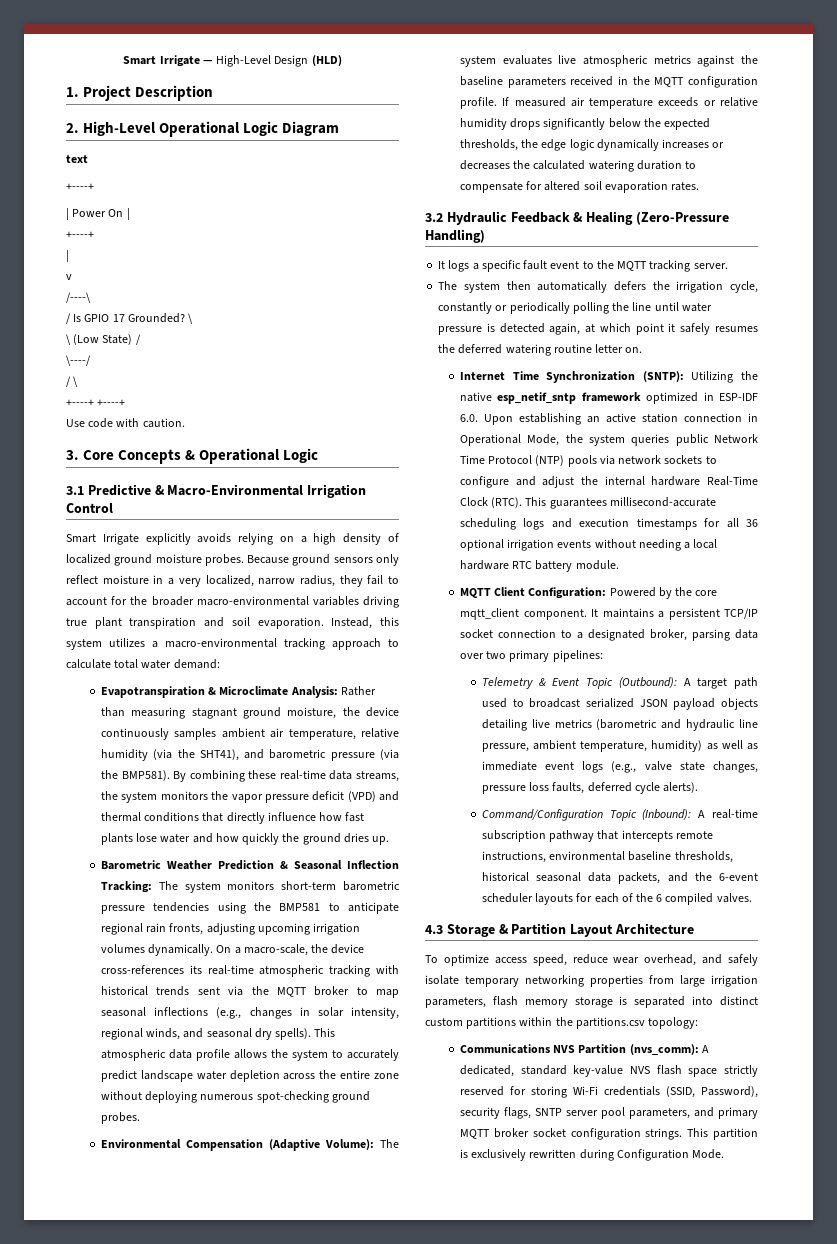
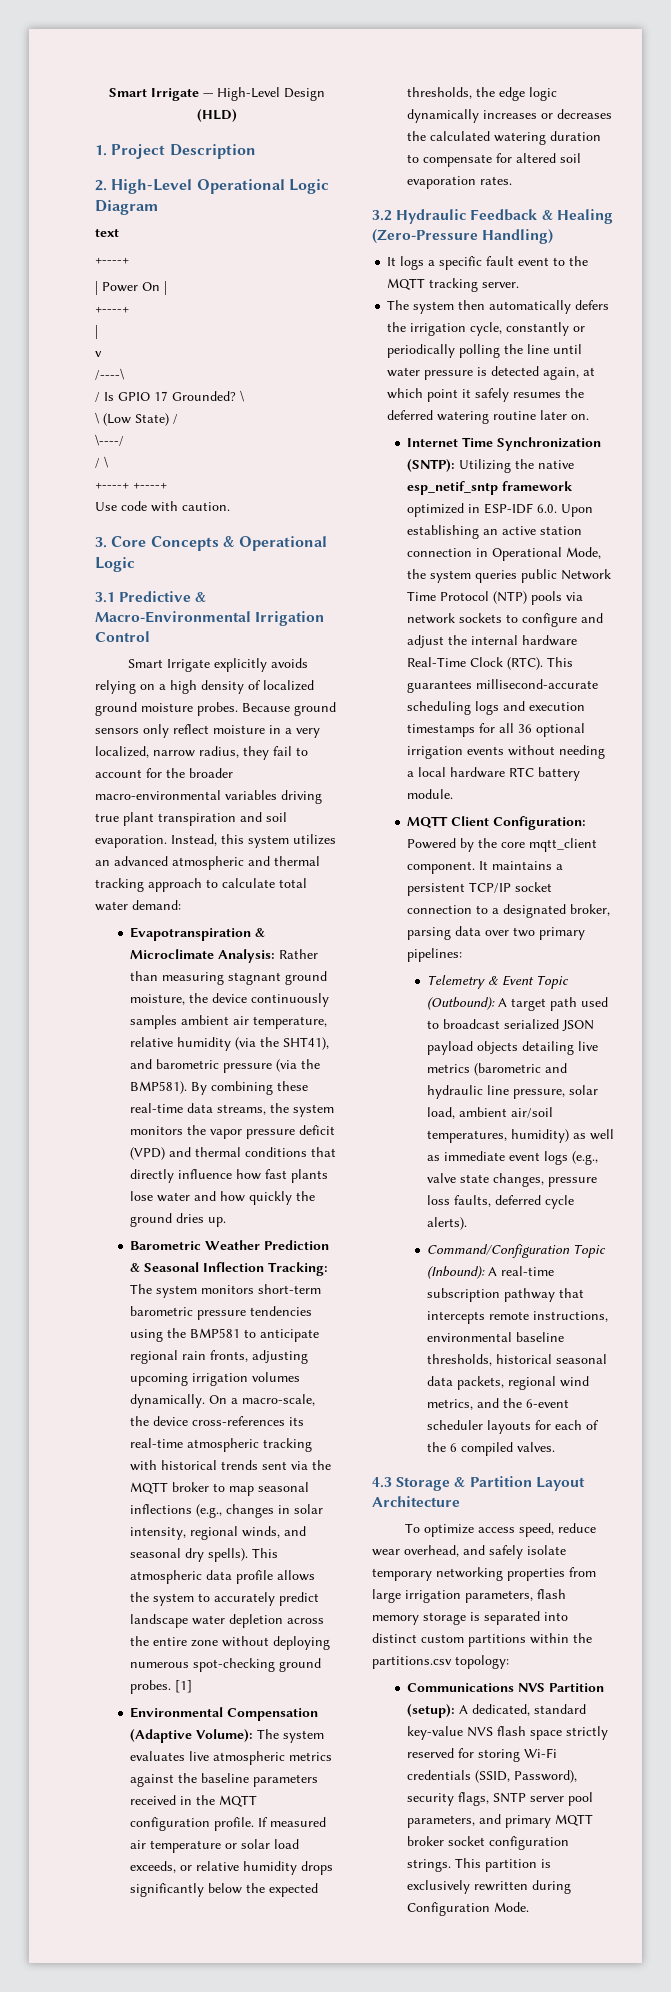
- Instead, this system utilizes a macro-environmental tracking approach to calculate total water demand:
+ Instead, this system utilizes an advanced atmospheric and thermal tracking approach to calculate total water demand:
+ [1]
- If measured air temperature exceeds or relative humidity drops significantly below the expected thresholds, the edge logic dynamically increases or decreases the calculated watering duration to compensate for altered soil evaporation rates.
+ If measured air temperature or solar load exceeds, or relative humidity drops significantly below the expected thresholds, the edge logic dynamically increases or decreases the calculated watering duration to compensate for altered soil evaporation rates.
- The system then automatically defers the irrigation cycle, constantly or periodically polling the line until water pressure is detected again, at which point it safely resumes the deferred watering routine letter on.
+ The system then automatically defers the irrigation cycle, constantly or periodically polling the line until water pressure is detected again, at which point it safely resumes the deferred watering routine later on.
- Telemetry & Event Topic (Outbound): A target path used to broadcast serialized JSON payload objects detailing live metrics (barometric and hydraulic line pressure, ambient temperature, humidity) as well as immediate event logs (e.g., valve state changes, pressure loss faults, deferred cycle alerts).
+ Telemetry & Event Topic (Outbound): A target path used to broadcast serialized JSON payload objects detailing live metrics (barometric and hydraulic line pressure, solar load, ambient air/soil temperatures, humidity) as well as immediate event logs (e.g., valve state changes, pressure loss faults, deferred cycle alerts).
- Command/Configuration Topic (Inbound): A real-time subscription pathway that intercepts remote instructions, environmental baseline thresholds, historical seasonal data packets, and the 6-event scheduler layouts for each of the 6 compiled valves.
+ Command/Configuration Topic (Inbound): A real-time subscription pathway that intercepts remote instructions, environmental baseline thresholds, historical seasonal data packets, regional wind metrics, and the 6-event scheduler layouts for each of the 6 compiled valves.
- Communications NVS Partition (nvs_comm): A dedicated, standard key-value NVS flash space strictly reserved for storing Wi-Fi credentials (SSID, Password), security flags, SNTP server pool parameters, and primary MQTT broker socket configuration strings.
+ Communications NVS Partition (setup): A dedicated, standard key-value NVS flash space strictly reserved for storing Wi-Fi credentials (SSID, Password), security flags, SNTP server pool parameters, and primary MQTT broker socket configuration strings.

